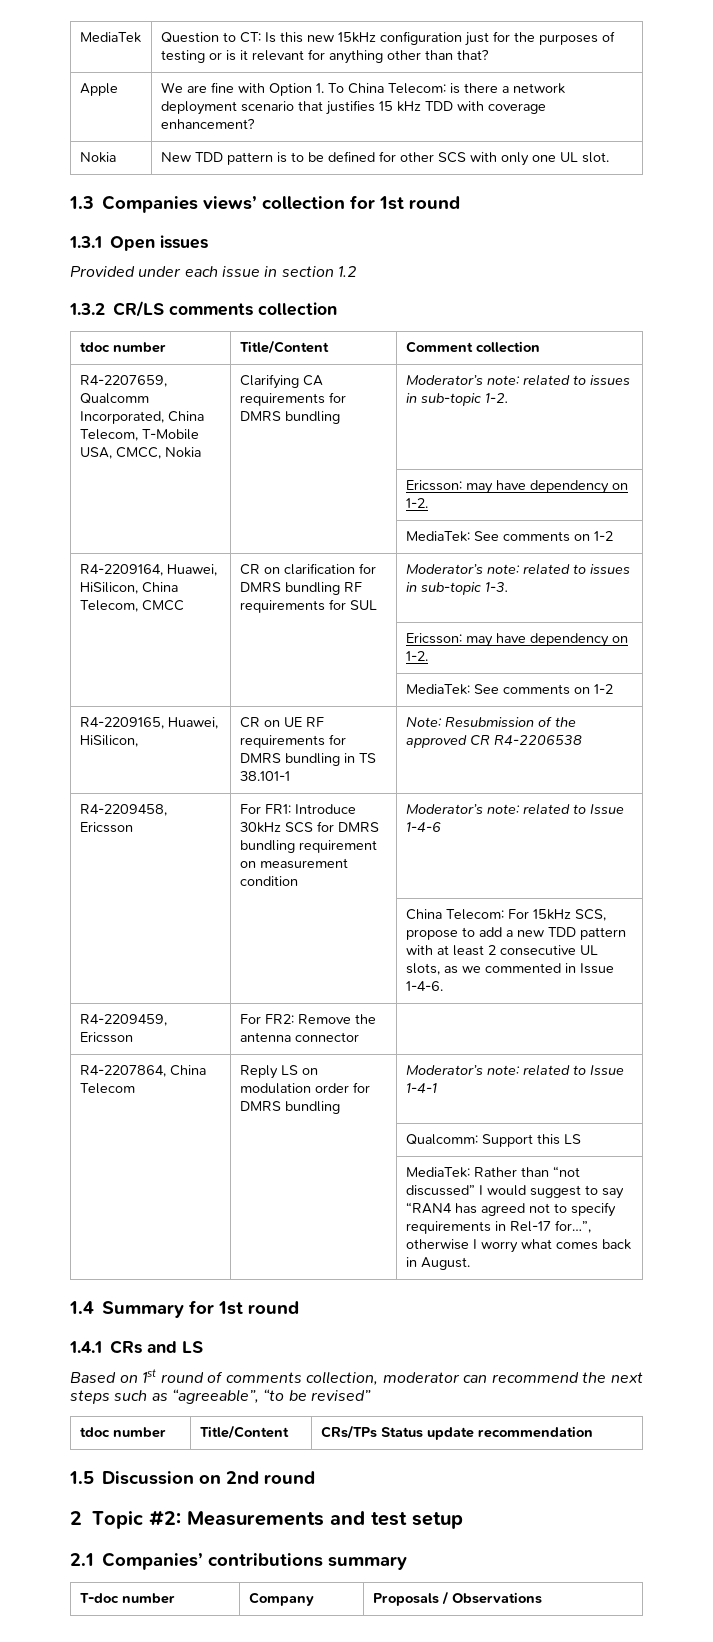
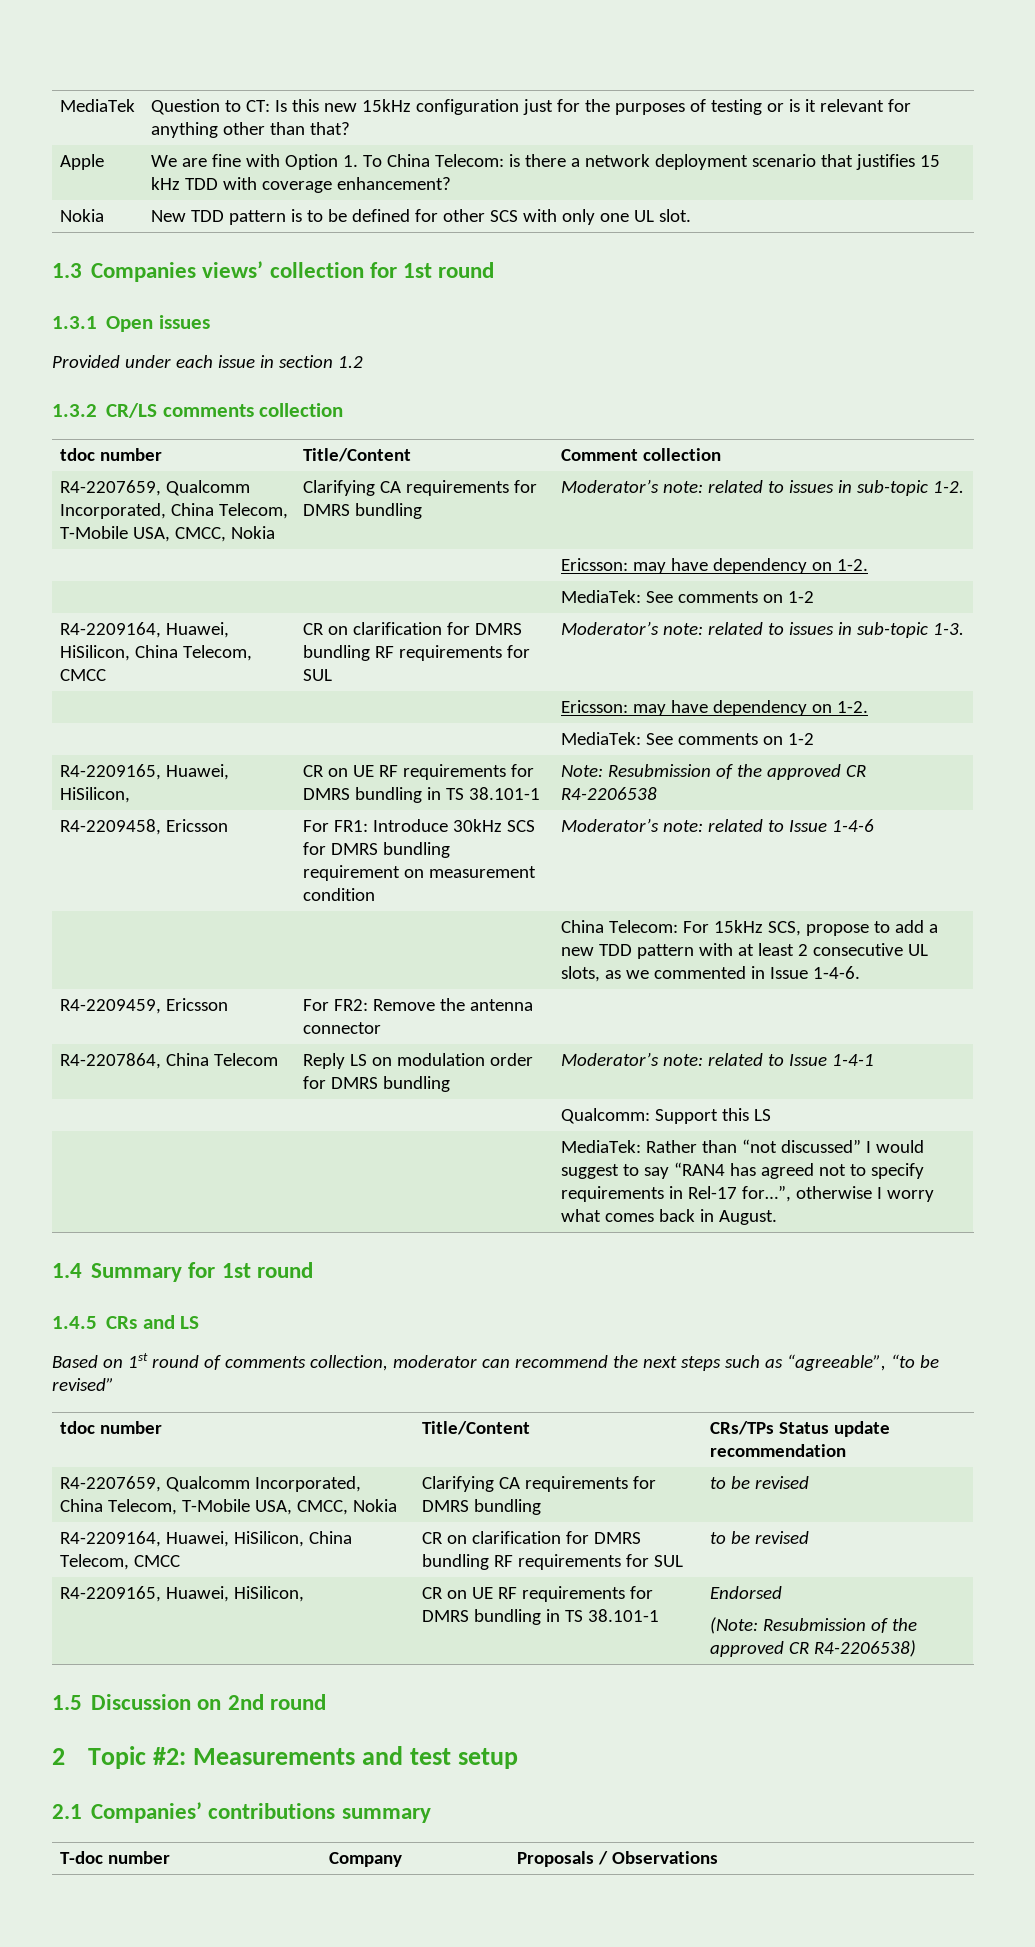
- 1.4.1 CRs and LS
+ 1.4.5 CRs and LS
+ R4-2207659, Qualcomm Incorporated, China Telecom, T-Mobile USA, CMCC, Nokia | Clarifying CA requirements for DMRS bundling | to be revised
+ R4-2209164, Huawei, HiSilicon, China Telecom, CMCC | CR on clarification for DMRS bundling RF requirements for SUL | to be revised
+ R4-2209165, Huawei, HiSilicon, | CR on UE RF requirements for DMRS bundling in TS 38.101-1 | Endorsed
+ (Note: Resubmission of the approved CR R4-2206538)

